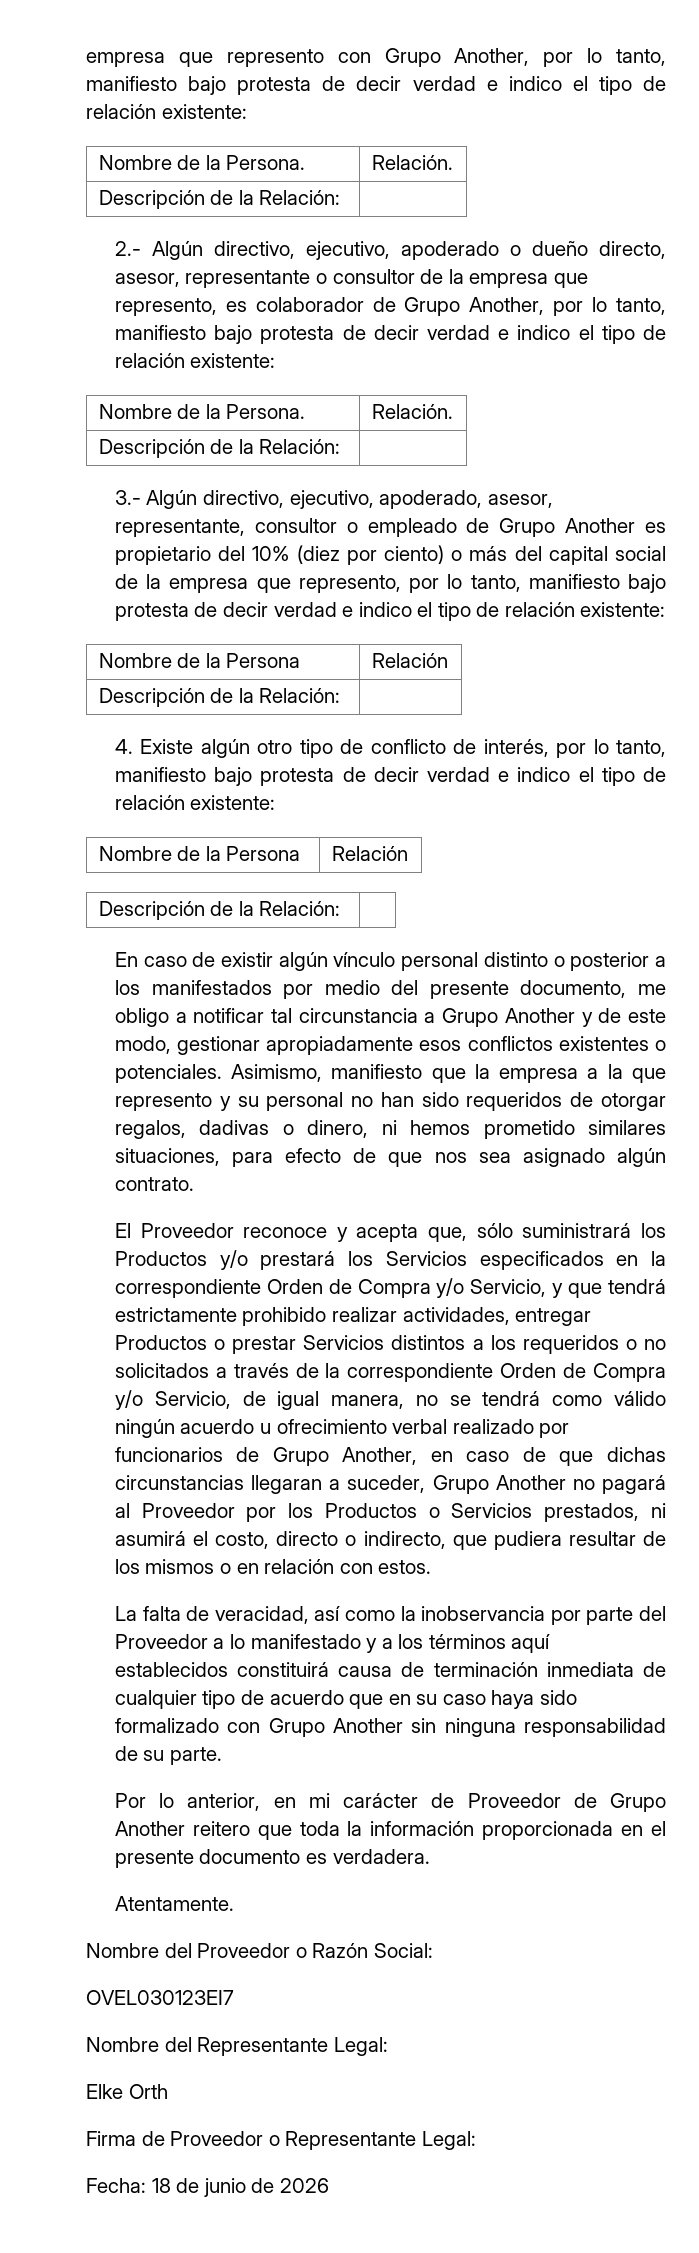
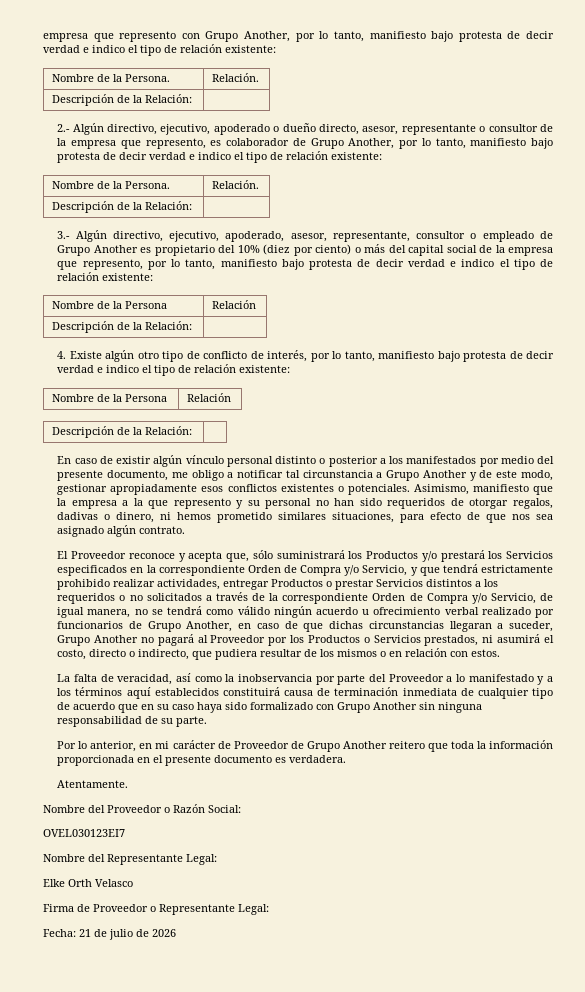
- Elke Orth
+ Elke Orth Velasco
- Fecha: 18 de junio de 2026
+ Fecha: 21 de julio de 2026

